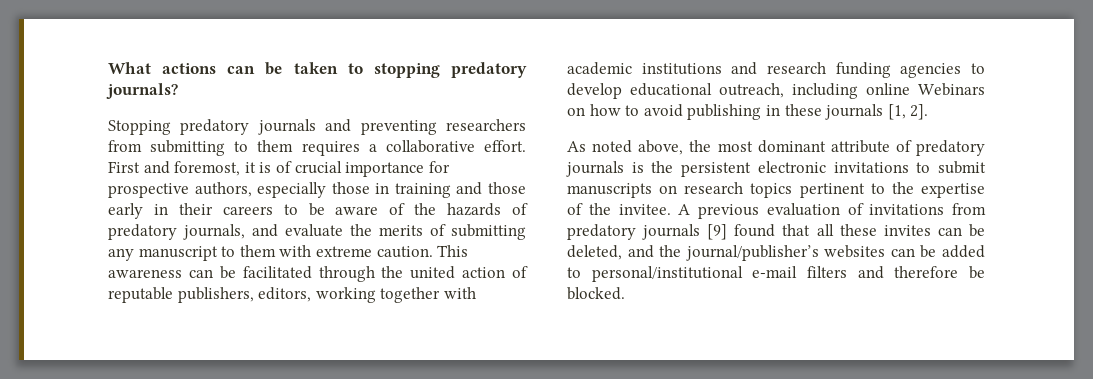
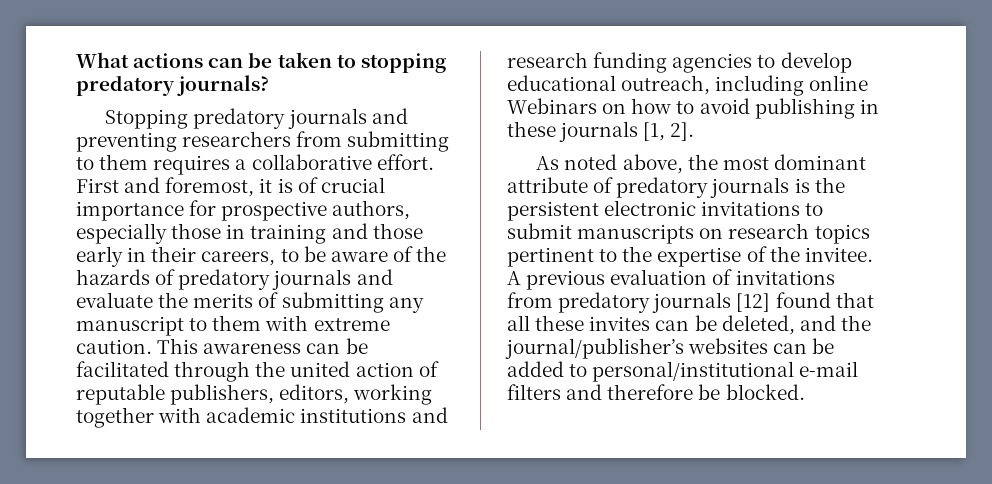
- First and foremost, it is of crucial importance for prospective authors, especially those in training and those early in their careers to be aware of the hazards of predatory journals, and evaluate the merits of submitting any manuscript to them with extreme caution.
+ First and foremost, it is of crucial importance for prospective authors, especially those in training and those early in their careers, to be aware of the hazards of predatory journals and evaluate the merits of submitting any manuscript to them with extreme caution.
- A previous evaluation of invitations from predatory journals [9] found that all these invites can be deleted, and the journal/publisher’s websites can be added to personal/institutional e-mail filters and therefore be blocked.
+ A previous evaluation of invitations from predatory journals [12] found that all these invites can be deleted, and the journal/publisher’s websites can be added to personal/institutional e-mail filters and therefore be blocked.

